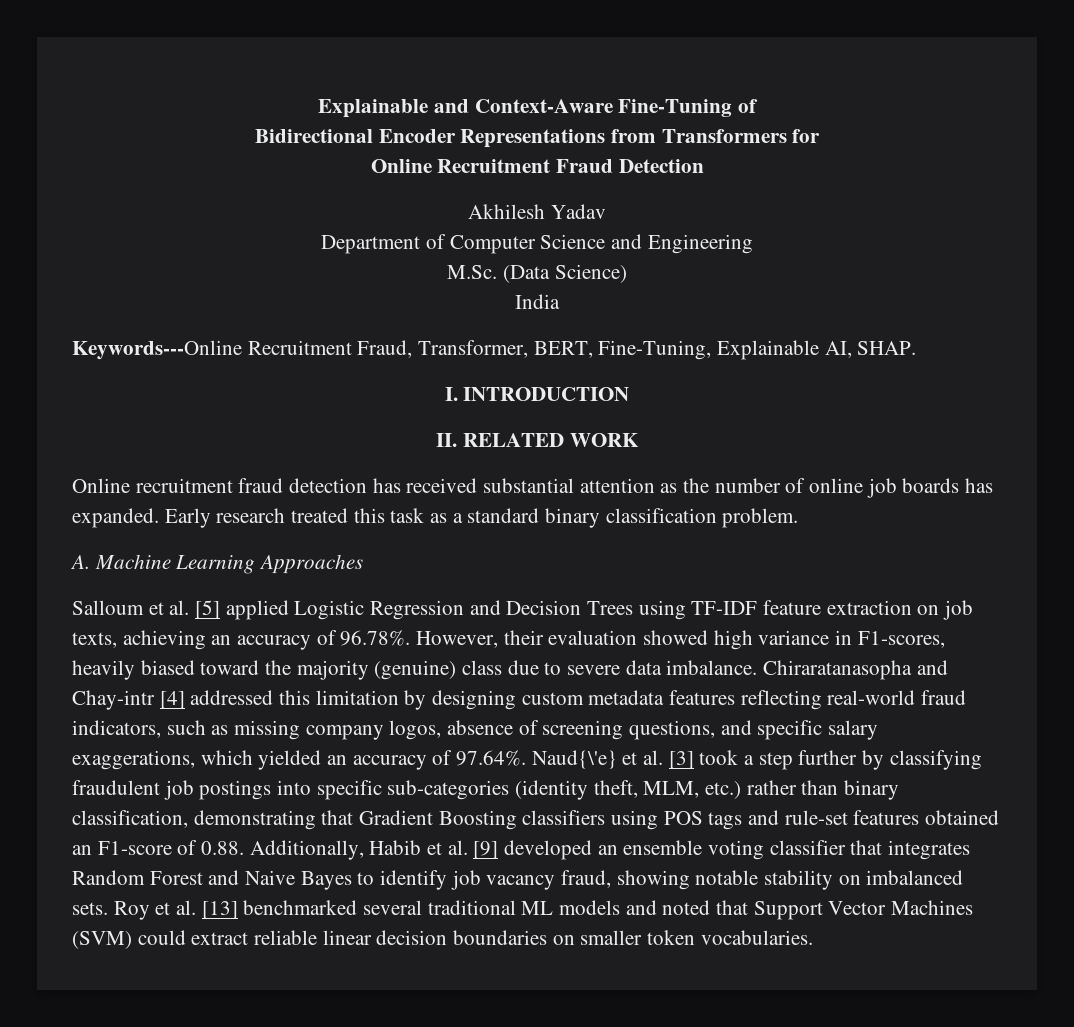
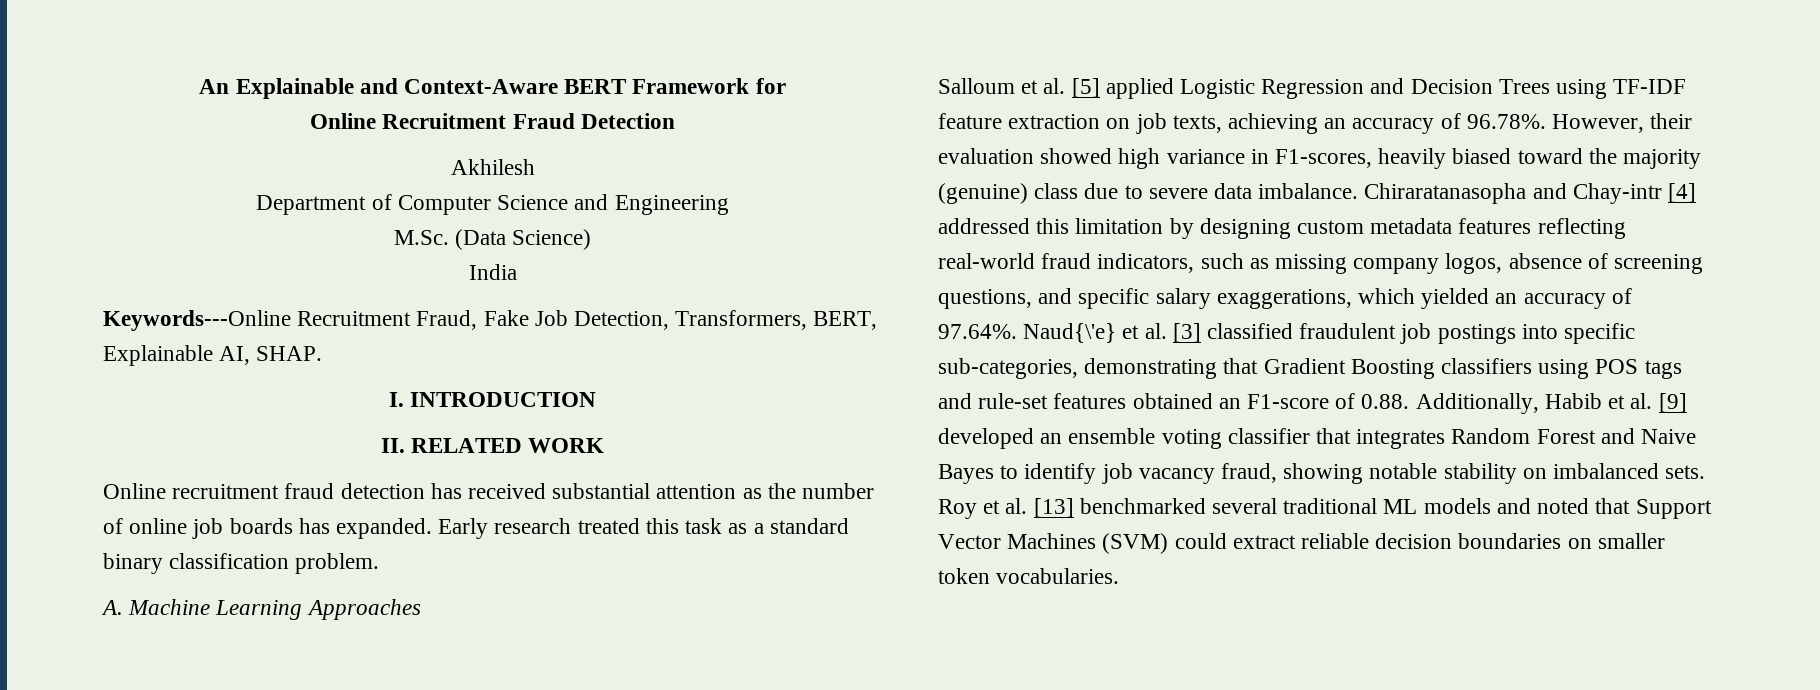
- Explainable and Context-Aware Fine-Tuning of
- Bidirectional Encoder Representations from Transformers for
+ An Explainable and Context-Aware BERT Framework for
- Akhilesh Yadav
+ Akhilesh
- Keywords---Online Recruitment Fraud, Transformer, BERT, Fine-Tuning, Explainable AI, SHAP.
+ Keywords---Online Recruitment Fraud, Fake Job Detection, Transformers, BERT, Explainable AI, SHAP.
- Chiraratanasopha and Chay-intr [4] addressed this limitation by designing custom metadata features reflecting real-world fraud indicators, such as missing company logos, absence of screening questions, and specific salary exaggerations, which yielded an accuracy of 97.64%. Naud{\'e} et al. [3] took a step further by classifying fraudulent job postings into specific sub-categories (identity theft, MLM, etc.) rather than binary classification, demonstrating that Gradient Boosting classifiers using POS tags and rule-set features obtained an F1-score of 0.88. Additionally, Habib et al. [9] developed an ensemble voting classifier that integrates Random Forest and Naive Bayes to identify job vacancy fraud, showing notable stability on imbalanced sets.
+ Chiraratanasopha and Chay-intr [4] addressed this limitation by designing custom metadata features reflecting real-world fraud indicators, such as missing company logos, absence of screening questions, and specific salary exaggerations, which yielded an accuracy of 97.64%. Naud{\'e} et al. [3] classified fraudulent job postings into specific sub-categories, demonstrating that Gradient Boosting classifiers using POS tags and rule-set features obtained an F1-score of 0.88. Additionally, Habib et al. [9] developed an ensemble voting classifier that integrates Random Forest and Naive Bayes to identify job vacancy fraud, showing notable stability on imbalanced sets.
- Roy et al. [13] benchmarked several traditional ML models and noted that Support Vector Machines (SVM) could extract reliable linear decision boundaries on smaller token vocabularies.
+ Roy et al. [13] benchmarked several traditional ML models and noted that Support Vector Machines (SVM) could extract reliable decision boundaries on smaller token vocabularies.

